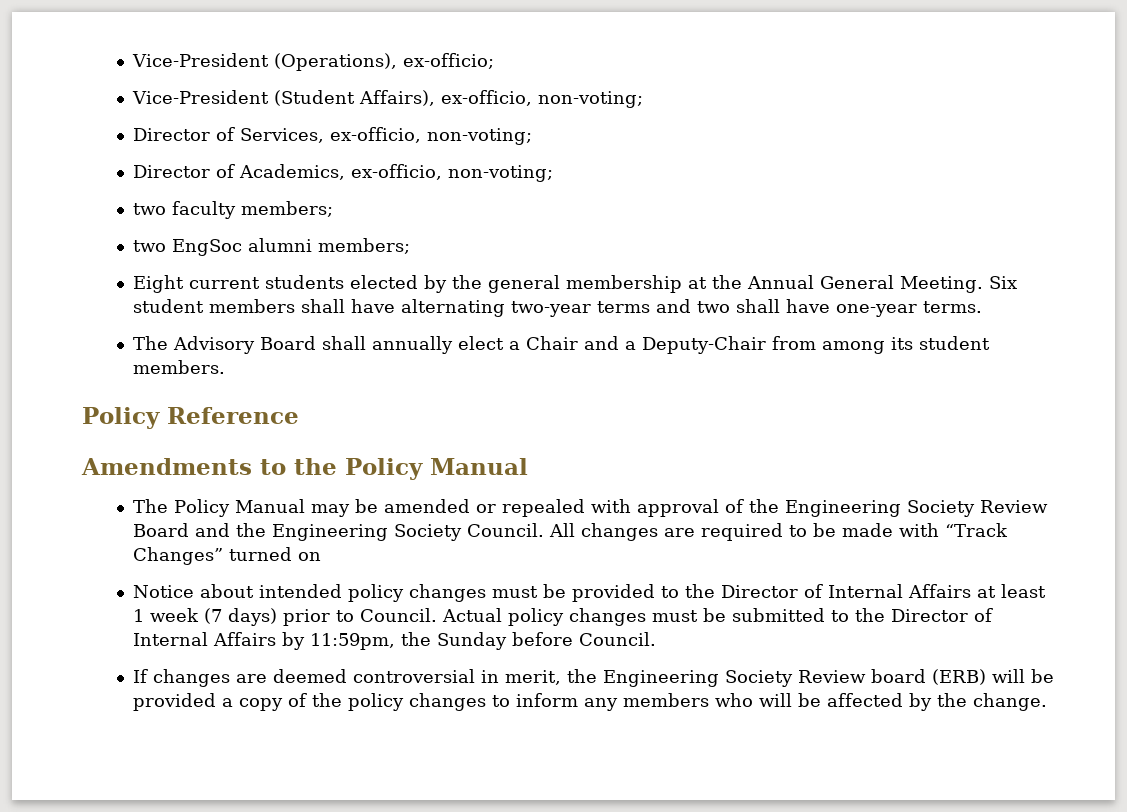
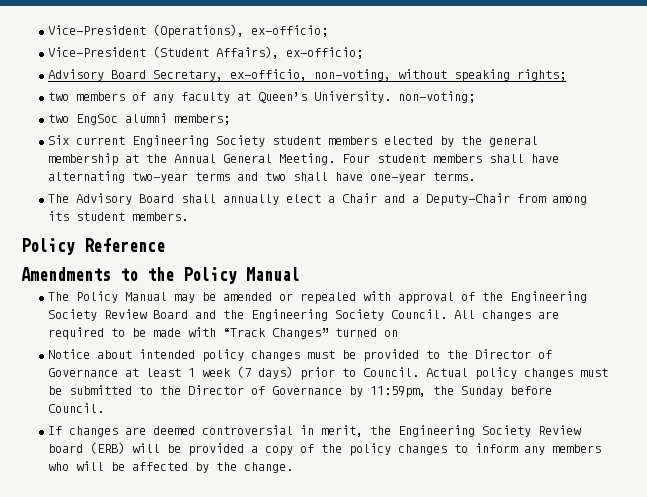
- Vice-President (Student Affairs), ex-officio, non-voting;
- Director of Services, ex-officio, non-voting;
- Director of Academics, ex-officio, non-voting;
- two faculty members;
+ Vice-President (Student Affairs), ex-officio;
+ Advisory Board Secretary, ex-officio, non-voting, without speaking rights;
+ two members of any faculty at Queen’s University. non-voting;
  two EngSoc alumni members;
- Eight current students elected by the general membership at the Annual General Meeting.
+ Six current Engineering Society student members elected by the general membership at the Annual General Meeting.
- Six student members shall have alternating two-year terms and two shall have one-year terms.
+ Four student members shall have alternating two-year terms and two shall have one-year terms.
- Notice about intended policy changes must be provided to the Director of Internal Affairs at least 1 week (7 days) prior to Council.
+ Notice about intended policy changes must be provided to the Director of Governance at least 1 week (7 days) prior to Council.
- Actual policy changes must be submitted to the Director of Internal Affairs by 11:59pm, the Sunday before Council.
+ Actual policy changes must be submitted to the Director of Governance by 11:59pm, the Sunday before Council.

